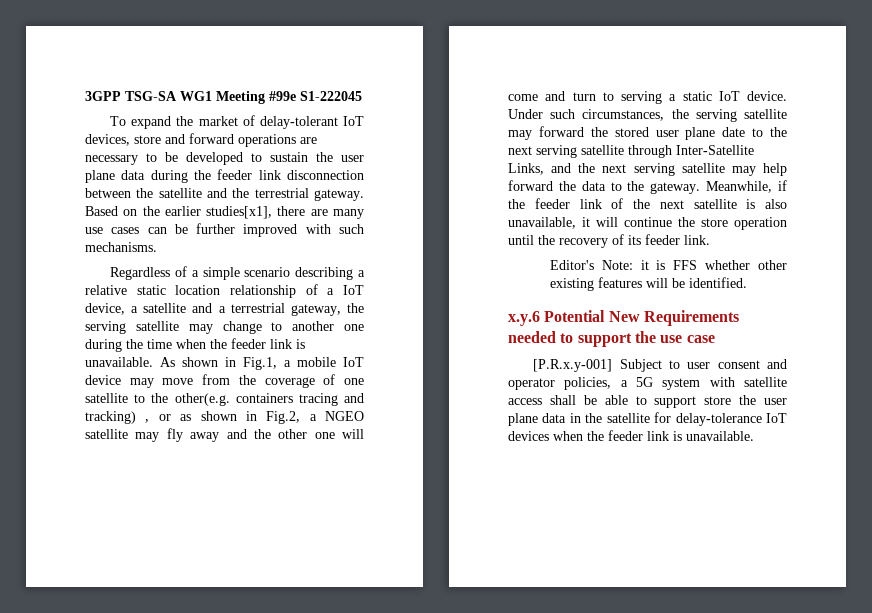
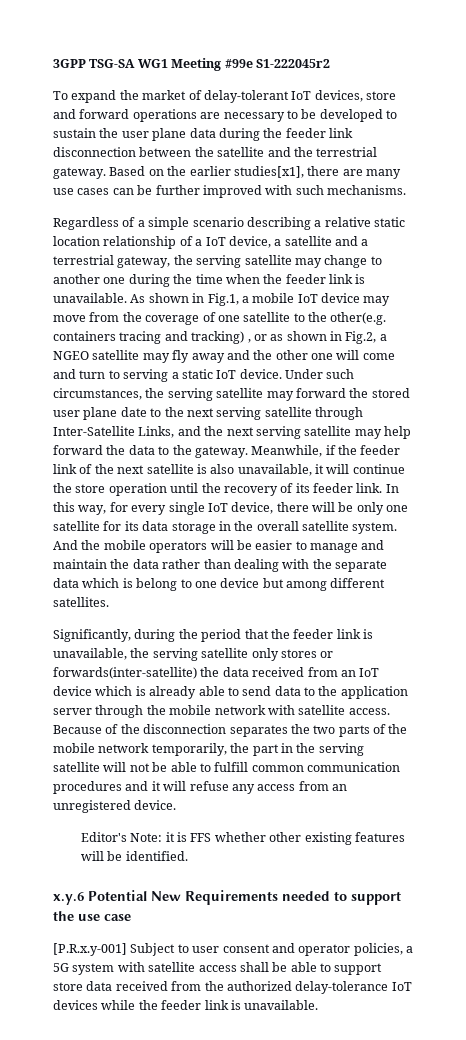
- 3GPP TSG-SA WG1 Meeting #99e S1-222045
+ 3GPP TSG-SA WG1 Meeting #99e S1-222045r2
+ In this way, for every single IoT device, there will be only one satellite for its data storage in the overall satellite system. And the mobile operators will be easier to manage and maintain the data rather than dealing with the separate data which is belong to one device but among different satellites.
+ Significantly, during the period that the feeder link is unavailable, the serving satellite only stores or forwards(inter-satellite) the data received from an IoT device which is already able to send data to the application server through the mobile network with satellite access. Because of the disconnection separates the two parts of the mobile network temporarily, the part in the serving satellite will not be able to fulfill common communication procedures and it will refuse any access from an unregistered device.
- [P.R.x.y-001] Subject to user consent and operator policies, a 5G system with satellite access shall be able to support store the user plane data in the satellite for delay-tolerance IoT devices when the feeder link is unavailable.
+ [P.R.x.y-001] Subject to user consent and operator policies, a 5G system with satellite access shall be able to support store data received from the authorized delay-tolerance IoT devices while the feeder link is unavailable.

